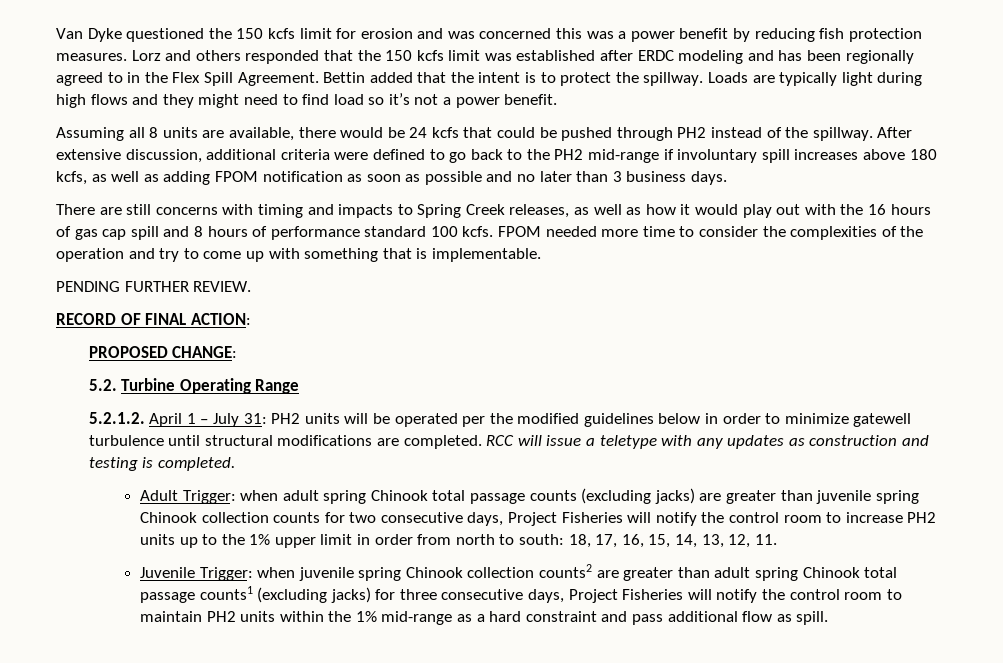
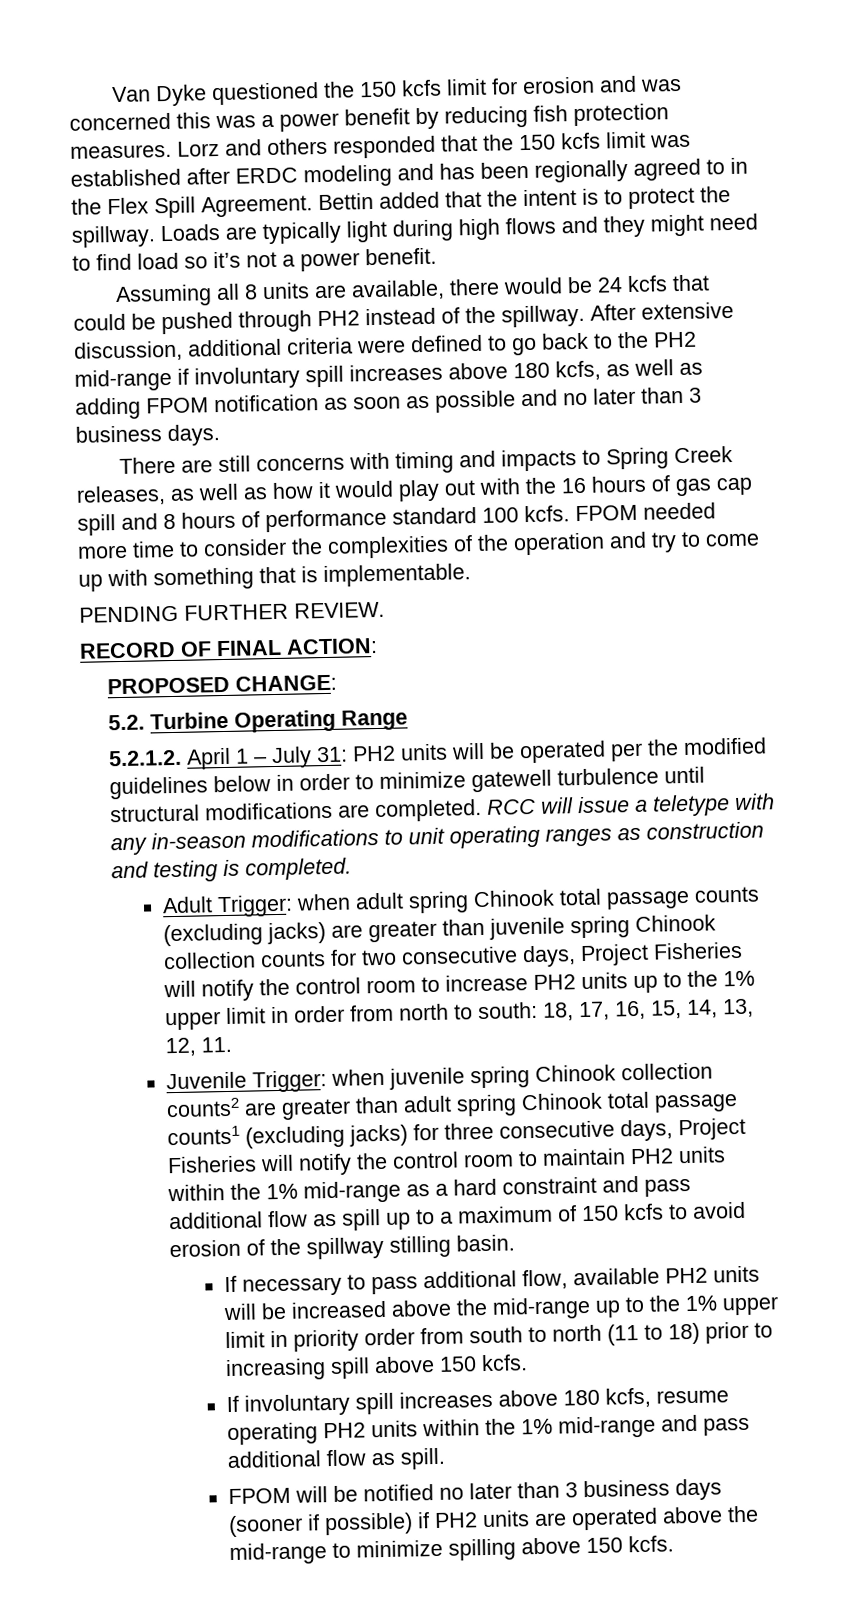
- RCC will issue a teletype with any updates as construction and testing is completed.
+ RCC will issue a teletype with any in-season modifications to unit operating ranges as construction and testing is completed.
- Juvenile Trigger: when juvenile spring Chinook collection counts2 are greater than adult spring Chinook total passage counts1 (excluding jacks) for three consecutive days, Project Fisheries will notify the control room to maintain PH2 units within the 1% mid-range as a hard constraint and pass additional flow as spill.
+ Juvenile Trigger: when juvenile spring Chinook collection counts2 are greater than adult spring Chinook total passage counts1 (excluding jacks) for three consecutive days, Project Fisheries will notify the control room to maintain PH2 units within the 1% mid-range as a hard constraint and pass additional flow as spill up to a maximum of 150 kcfs to avoid erosion of the spillway stilling basin.
+ If necessary to pass additional flow, available PH2 units will be increased above the mid-range up to the 1% upper limit in priority order from south to north (11 to 18) prior to increasing spill above 150 kcfs.
+ If involuntary spill increases above 180 kcfs, resume operating PH2 units within the 1% mid-range and pass additional flow as spill.
+ FPOM will be notified no later than 3 business days (sooner if possible) if PH2 units are operated above the mid-range to minimize spilling above 150 kcfs.

